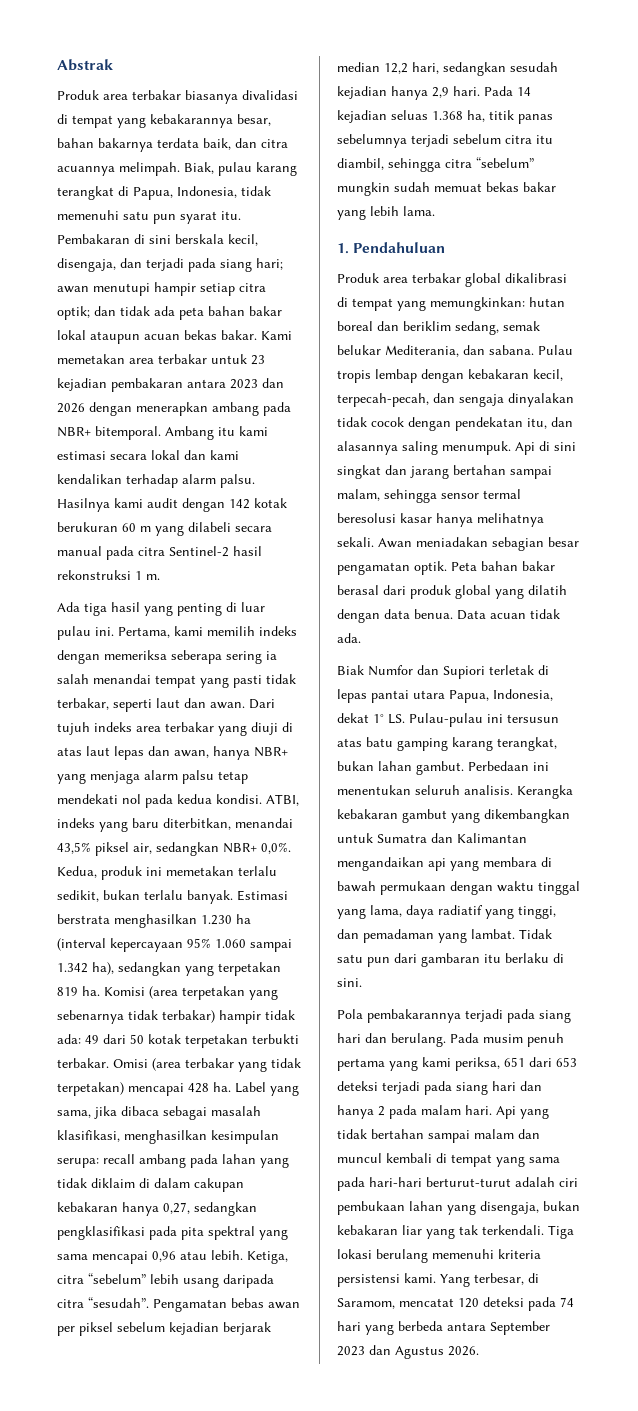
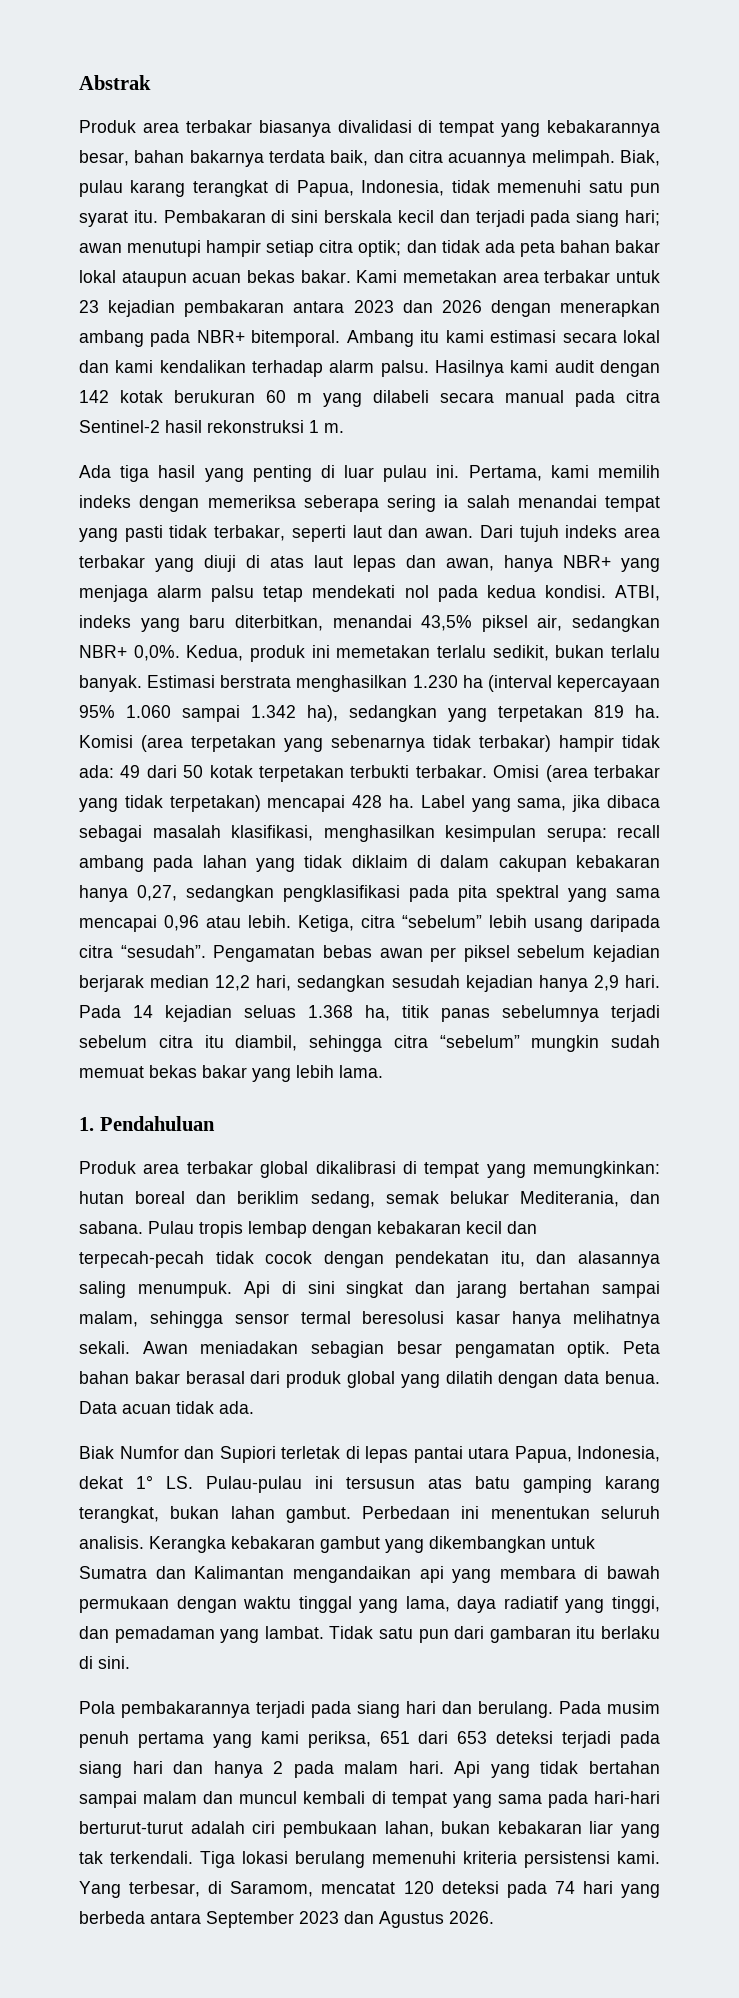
- Pembakaran di sini berskala kecil, disengaja, dan terjadi pada siang hari; awan menutupi hampir setiap citra optik; dan tidak ada peta bahan bakar lokal ataupun acuan bekas bakar.
+ Pembakaran di sini berskala kecil dan terjadi pada siang hari; awan menutupi hampir setiap citra optik; dan tidak ada peta bahan bakar lokal ataupun acuan bekas bakar.
- Pulau tropis lembap dengan kebakaran kecil, terpecah-pecah, dan sengaja dinyalakan tidak cocok dengan pendekatan itu, dan alasannya saling menumpuk.
+ Pulau tropis lembap dengan kebakaran kecil dan terpecah-pecah tidak cocok dengan pendekatan itu, dan alasannya saling menumpuk.
- Api yang tidak bertahan sampai malam dan muncul kembali di tempat yang sama pada hari-hari berturut-turut adalah ciri pembukaan lahan yang disengaja, bukan kebakaran liar yang tak terkendali.
+ Api yang tidak bertahan sampai malam dan muncul kembali di tempat yang sama pada hari-hari berturut-turut adalah ciri pembukaan lahan, bukan kebakaran liar yang tak terkendali.

